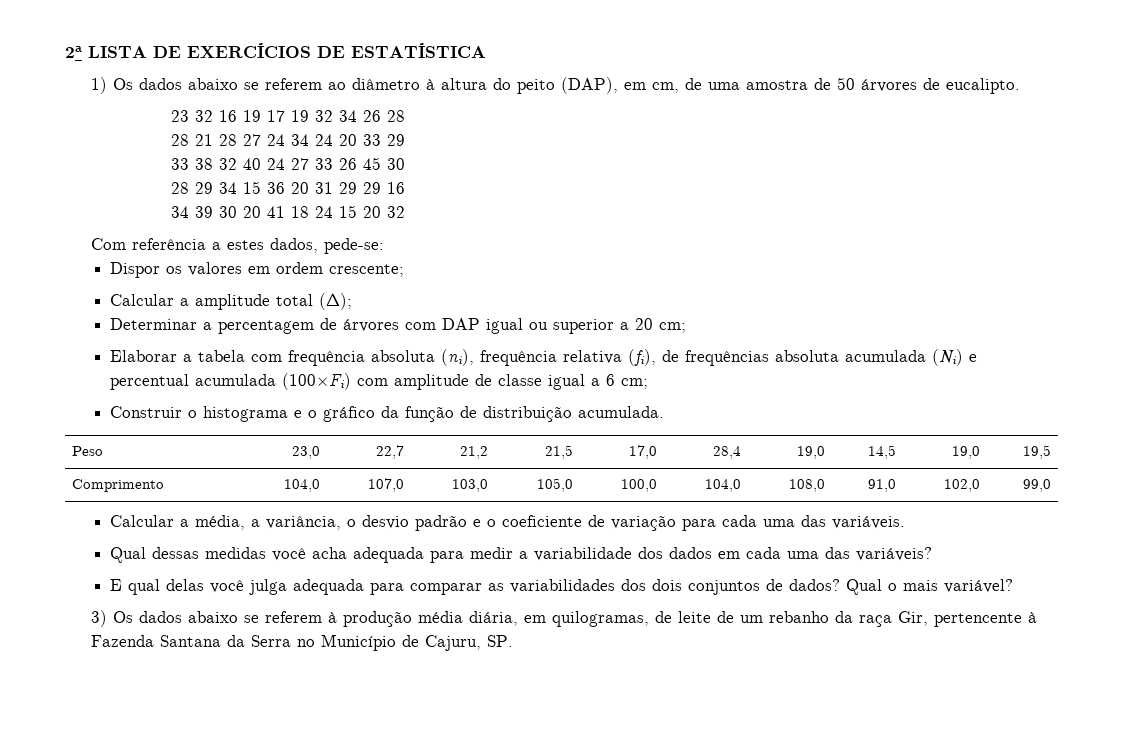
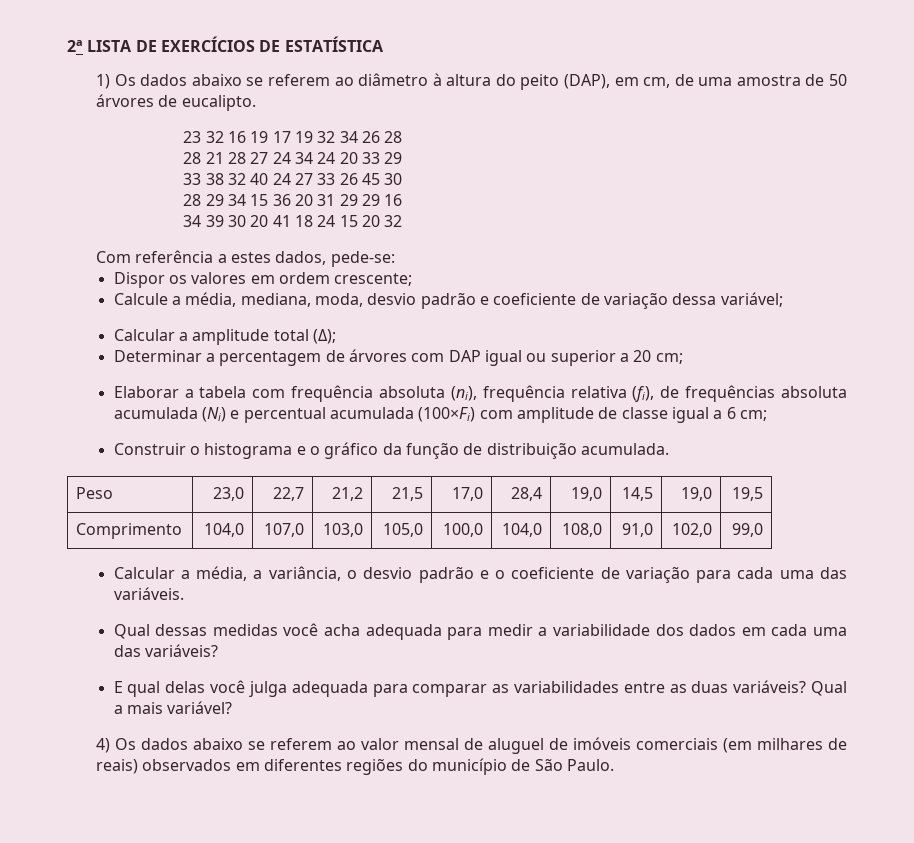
+ Calcule a média, mediana, moda, desvio padrão e coeficiente de variação dessa variável;
- E qual delas você julga adequada para comparar as variabilidades dos dois conjuntos de dados? Qual o mais variável?
+ E qual delas você julga adequada para comparar as variabilidades entre as duas variáveis? Qual a mais variável?
- 3) Os dados abaixo se referem à produção média diária, em quilogramas, de leite de um rebanho da raça Gir, pertencente à Fazenda Santana da Serra no Município de Cajuru, SP.
+ 4) Os dados abaixo se referem ao valor mensal de aluguel de imóveis comerciais (em milhares de reais) observados em diferentes regiões do município de São Paulo.

